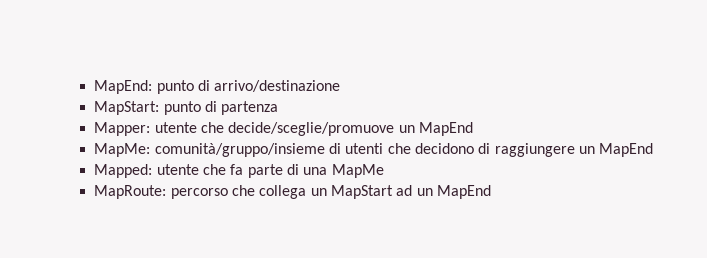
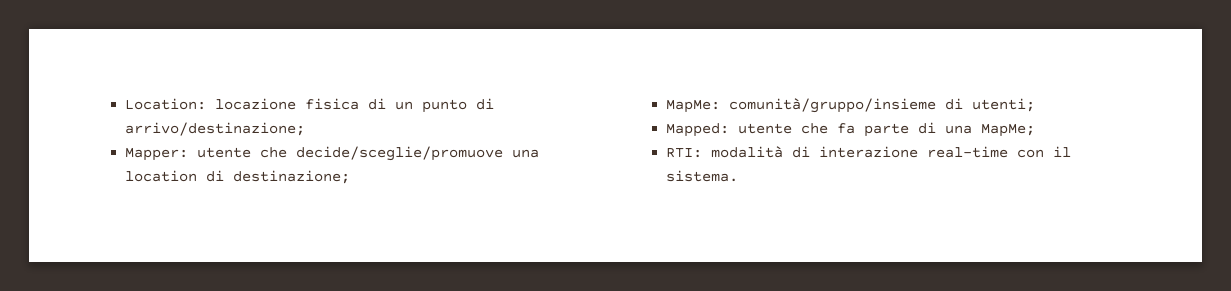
- MapEnd: punto di arrivo/destinazione
- MapStart: punto di partenza
+ Location: locazione fisica di un punto di arrivo/destinazione;
- Mapper: utente che decide/sceglie/promuove un MapEnd
+ Mapper: utente che decide/sceglie/promuove una location di destinazione;
- MapMe: comunità/gruppo/insieme di utenti che decidono di raggiungere un MapEnd
+ MapMe: comunità/gruppo/insieme di utenti;
- Mapped: utente che fa parte di una MapMe
- MapRoute: percorso che collega un MapStart ad un MapEnd
+ Mapped: utente che fa parte di una MapMe;
+ RTI: modalità di interazione real-time con il sistema.

